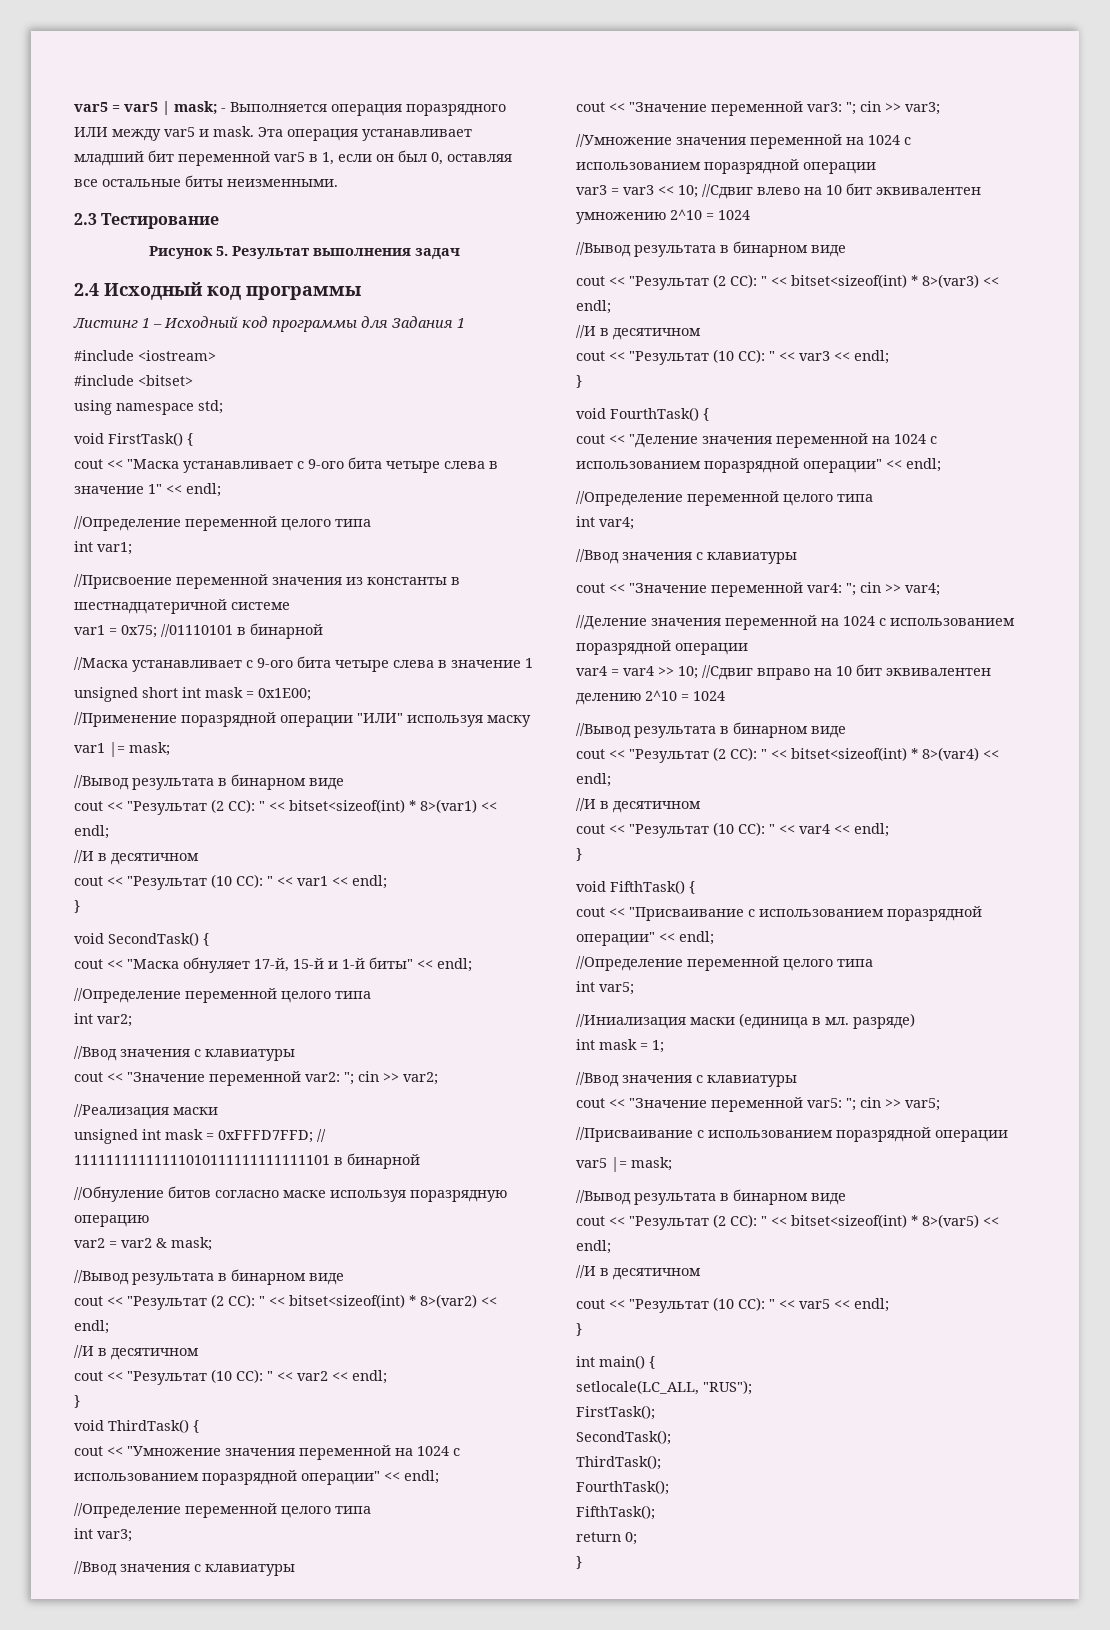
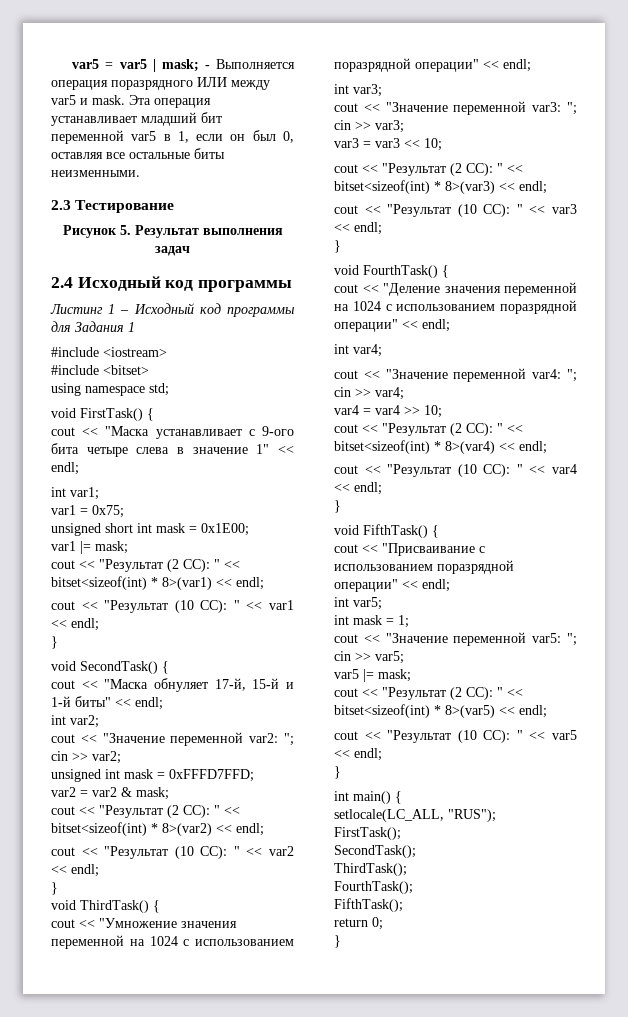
  cout << "Маска устанавливает с 9-ого бита четыре слева в значение 1" << endl;
- //Определение переменной целого типа
  int var1;
- //Присвоение переменной значения из константы в шестнадцатеричной системе
- var1 = 0x75; //01110101 в бинарной
- //Маска устанавливает с 9-ого бита четыре слева в значение 1
+ var1 = 0x75;
- //Применение поразрядной операции "ИЛИ" используя маску
  var1 |= mask;
- //Вывод результата в бинарном виде
  cout << "Результат (2 СС): " << bitset<sizeof(int) * 8>(var1) << endl;
- //И в десятичном
  cout << "Маска обнуляет 17-й, 15-й и 1-й биты" << endl;
- //Определение переменной целого типа
  int var2;
- //Ввод значения с клавиатуры
- //Реализация маски
- unsigned int mask = 0xFFFD7FFD; // 11111111111111010111111111111101 в бинарной
- //Обнуление битов согласно маске используя поразрядную операцию
+ unsigned int mask = 0xFFFD7FFD;
  var2 = var2 & mask;
- //Вывод результата в бинарном виде
  cout << "Результат (2 СС): " << bitset<sizeof(int) * 8>(var2) << endl;
- //И в десятичном
  cout << "Умножение значения переменной на 1024 с использованием поразрядной операции" << endl;
- //Определение переменной целого типа
  int var3;
- //Ввод значения с клавиатуры
- //Умножение значения переменной на 1024 с использованием поразрядной операции
- var3 = var3 << 10; //Сдвиг влево на 10 бит эквивалентен умножению 2^10 = 1024
- //Вывод результата в бинарном виде
+ var3 = var3 << 10;
  cout << "Результат (2 СС): " << bitset<sizeof(int) * 8>(var3) << endl;
- //И в десятичном
  cout << "Деление значения переменной на 1024 с использованием поразрядной операции" << endl;
- //Определение переменной целого типа
  int var4;
- //Ввод значения с клавиатуры
- //Деление значения переменной на 1024 с использованием поразрядной операции
- var4 = var4 >> 10; //Сдвиг вправо на 10 бит эквивалентен делению 2^10 = 1024
- //Вывод результата в бинарном виде
+ var4 = var4 >> 10;
  cout << "Результат (2 СС): " << bitset<sizeof(int) * 8>(var4) << endl;
- //И в десятичном
  cout << "Присваивание с использованием поразрядной операции" << endl;
- //Определение переменной целого типа
  int var5;
- //Иниализация маски (единица в мл. разряде)
  int mask = 1;
- //Ввод значения с клавиатуры
- //Присваивание с использованием поразрядной операции
  var5 |= mask;
- //Вывод результата в бинарном виде
  cout << "Результат (2 СС): " << bitset<sizeof(int) * 8>(var5) << endl;
- //И в десятичном

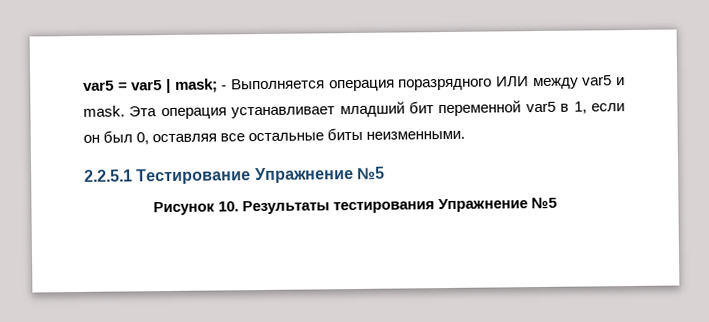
- 2.3 Тестирование
+ 2.2.5.1 Тестирование Упражнение №5
- Рисунок 5. Результат выполнения задач
- 2.4 Исходный код программы
- Листинг 1 – Исходный код программы для Задания 1
- #include <iostream>
- #include <bitset>
- using namespace std;
- void FirstTask() {
- cout << "Маска устанавливает с 9-ого бита четыре слева в значение 1" << endl;
- int var1;
- var1 = 0x75;
- unsigned short int mask = 0x1E00;
- var1 |= mask;
- cout << "Результат (2 СС): " << bitset<sizeof(int) * 8>(var1) << endl;
- cout << "Результат (10 СС): " << var1 << endl;
- }
- void SecondTask() {
- cout << "Маска обнуляет 17-й, 15-й и 1-й биты" << endl;
- int var2;
- cout << "Значение переменной var2: "; cin >> var2;
- unsigned int mask = 0xFFFD7FFD;
- var2 = var2 & mask;
- cout << "Результат (2 СС): " << bitset<sizeof(int) * 8>(var2) << endl;
- cout << "Результат (10 СС): " << var2 << endl;
- }
- void ThirdTask() {
- cout << "Умножение значения переменной на 1024 с использованием поразрядной операции" << endl;
- int var3;
- cout << "Значение переменной var3: "; cin >> var3;
- var3 = var3 << 10;
- cout << "Результат (2 СС): " << bitset<sizeof(int) * 8>(var3) << endl;
- cout << "Результат (10 СС): " << var3 << endl;
- }
- void FourthTask() {
- cout << "Деление значения переменной на 1024 с использованием поразрядной операции" << endl;
- int var4;
- cout << "Значение переменной var4: "; cin >> var4;
- var4 = var4 >> 10;
- cout << "Результат (2 СС): " << bitset<sizeof(int) * 8>(var4) << endl;
- cout << "Результат (10 СС): " << var4 << endl;
- }
- void FifthTask() {
- cout << "Присваивание с использованием поразрядной операции" << endl;
- int var5;
- int mask = 1;
- cout << "Значение переменной var5: "; cin >> var5;
- var5 |= mask;
- cout << "Результат (2 СС): " << bitset<sizeof(int) * 8>(var5) << endl;
- cout << "Результат (10 СС): " << var5 << endl;
- }
- int main() {
- setlocale(LC_ALL, "RUS");
- FirstTask();
- SecondTask();
- ThirdTask();
- FourthTask();
- FifthTask();
- return 0;
- }
+ Рисунок 10. Результаты тестирования Упражнение №5

